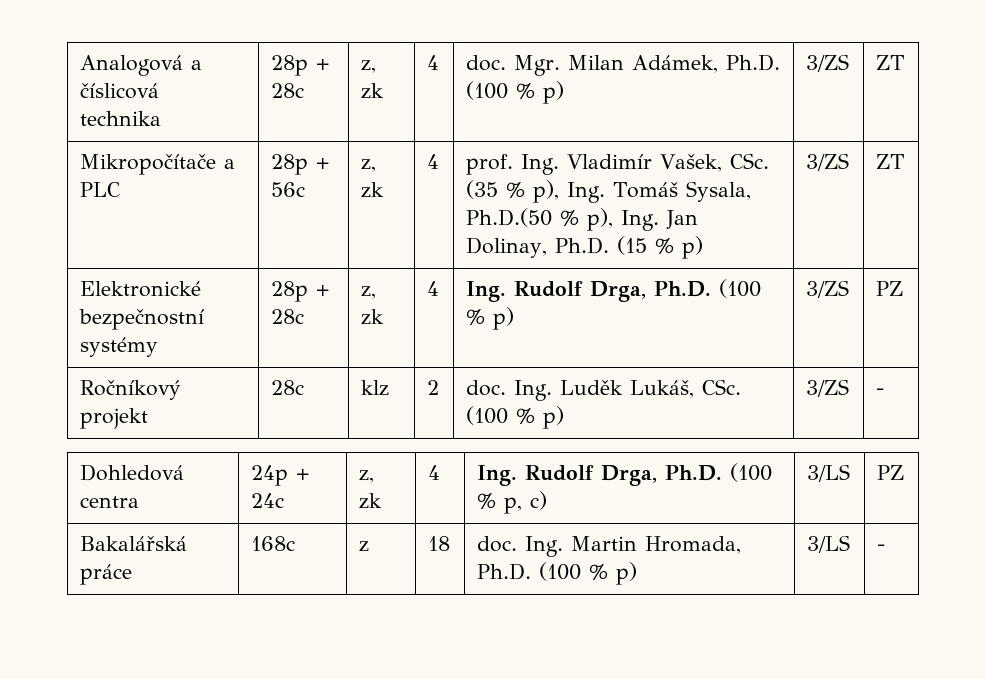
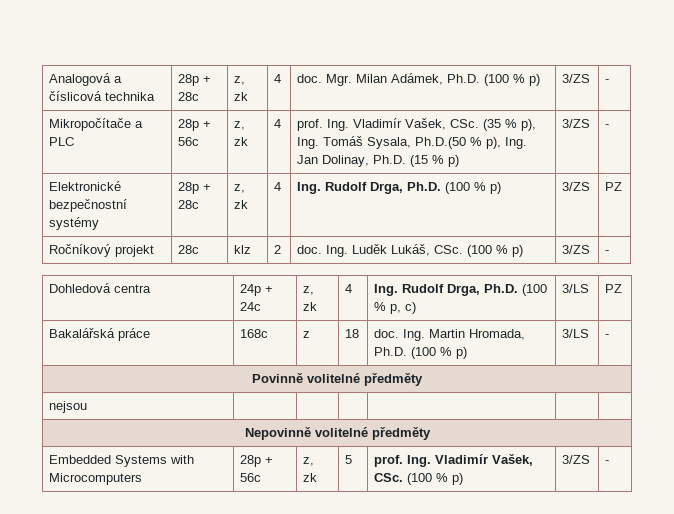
- Analogová a číslicová technika | 28p + 28c | z, zk | 4 | doc. Mgr. Milan Adámek, Ph.D. (100 % p) | 3/ZS | ZT
+ Analogová a číslicová technika | 28p + 28c | z, zk | 4 | doc. Mgr. Milan Adámek, Ph.D. (100 % p) | 3/ZS | -
- Mikropočítače a PLC | 28p + 56c | z, zk | 4 | prof. Ing. Vladimír Vašek, CSc. (35 % p), Ing. Tomáš Sysala, Ph.D.(50 % p), Ing. Jan Dolinay, Ph.D. (15 % p) | 3/ZS | ZT
+ Mikropočítače a PLC | 28p + 56c | z, zk | 4 | prof. Ing. Vladimír Vašek, CSc. (35 % p), Ing. Tomáš Sysala, Ph.D.(50 % p), Ing. Jan Dolinay, Ph.D. (15 % p) | 3/ZS | -
+ Povinně volitelné předměty
+ nejsou | | | | | |
+ Nepovinně volitelné předměty
+ Embedded Systems with Microcomputers | 28p + 56c | z, zk | 5 | prof. Ing. Vladimír Vašek, CSc. (100 % p) | 3/ZS | -

